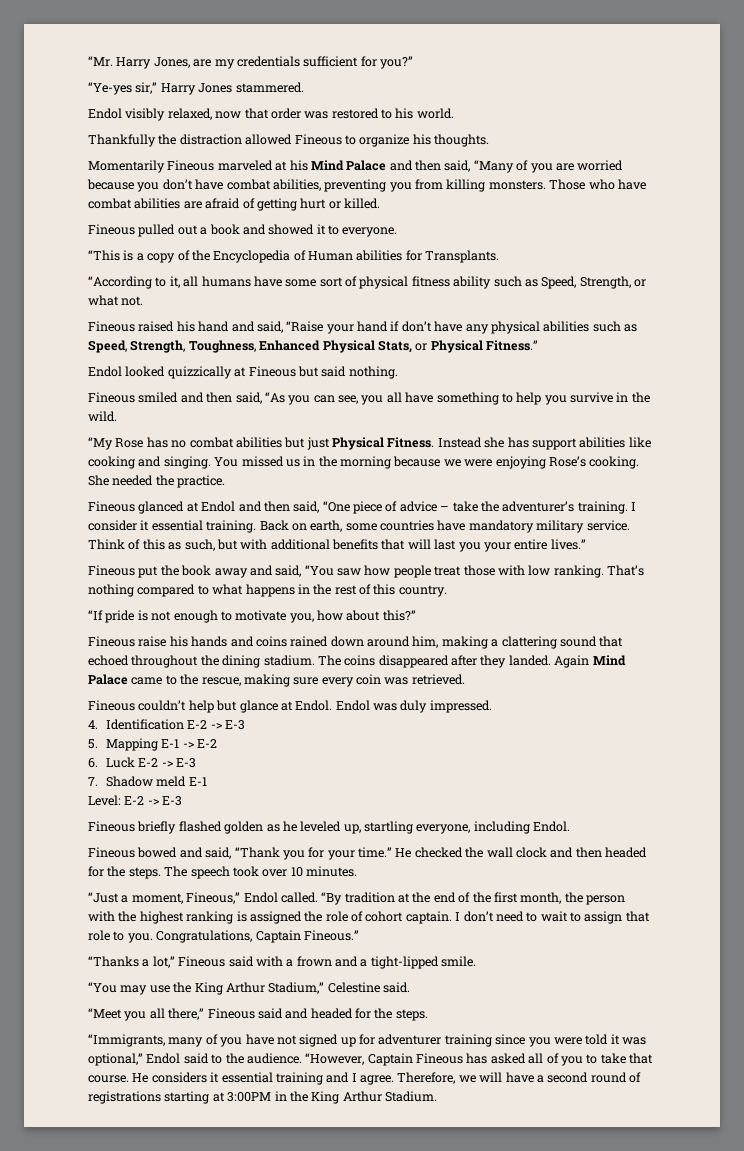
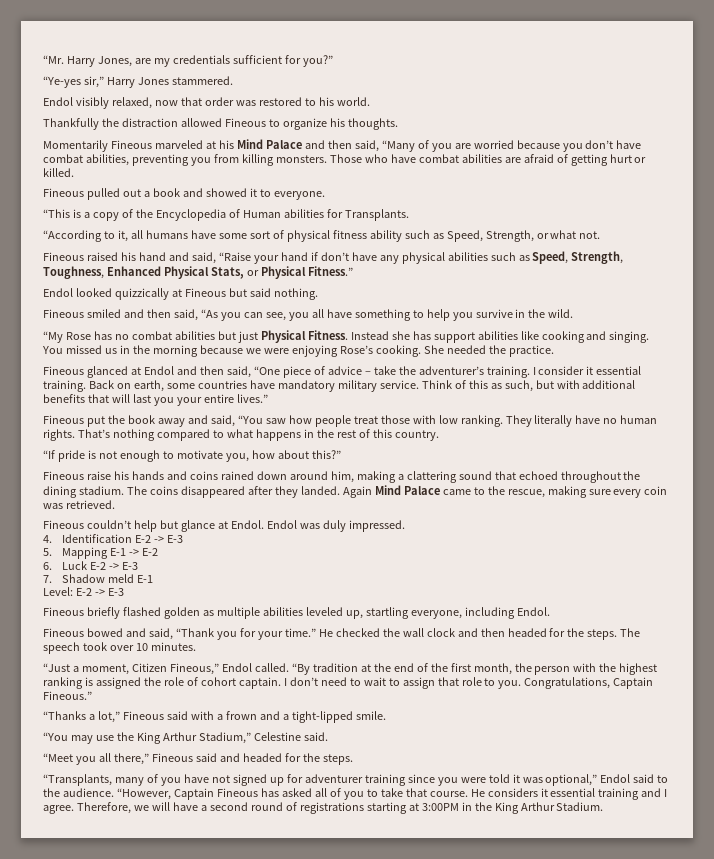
+ They literally have no human rights.
- Fineous briefly flashed golden as he leveled up, startling everyone, including Endol.
+ Fineous briefly flashed golden as multiple abilities leveled up, startling everyone, including Endol.
- “Just a moment, Fineous,” Endol called.
+ “Just a moment, Citizen Fineous,” Endol called.
- “Immigrants, many of you have not signed up for adventurer training since you were told it was optional,” Endol said to the audience.
+ “Transplants, many of you have not signed up for adventurer training since you were told it was optional,” Endol said to the audience.

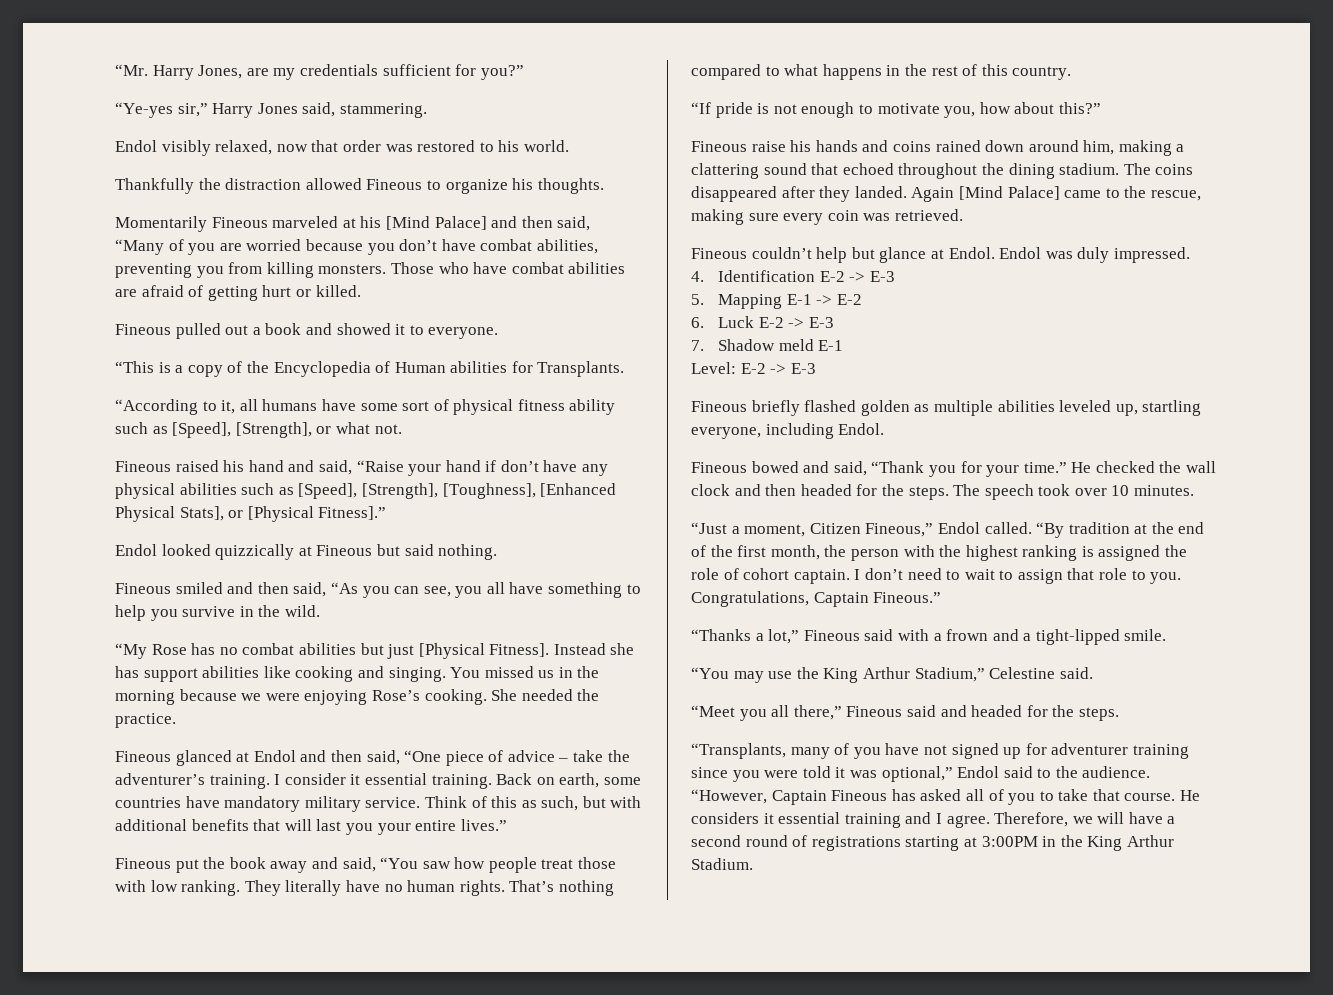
- “Ye-yes sir,” Harry Jones stammered.
+ “Ye-yes sir,” Harry Jones said, stammering.
- Momentarily Fineous marveled at his Mind Palace and then said, “Many of you are worried because you don’t have combat abilities, preventing you from killing monsters.
+ Momentarily Fineous marveled at his [Mind Palace] and then said, “Many of you are worried because you don’t have combat abilities, preventing you from killing monsters.
- “According to it, all humans have some sort of physical fitness ability such as Speed, Strength, or what not.
+ “According to it, all humans have some sort of physical fitness ability such as [Speed], [Strength], or what not.
- Fineous raised his hand and said, “Raise your hand if don’t have any physical abilities such as Speed, Strength, Toughness, Enhanced Physical Stats, or Physical Fitness.”
+ Fineous raised his hand and said, “Raise your hand if don’t have any physical abilities such as [Speed], [Strength], [Toughness], [Enhanced Physical Stats], or [Physical Fitness].”
- “My Rose has no combat abilities but just Physical Fitness.
+ “My Rose has no combat abilities but just [Physical Fitness].
- Again Mind Palace came to the rescue, making sure every coin was retrieved.
+ Again [Mind Palace] came to the rescue, making sure every coin was retrieved.

